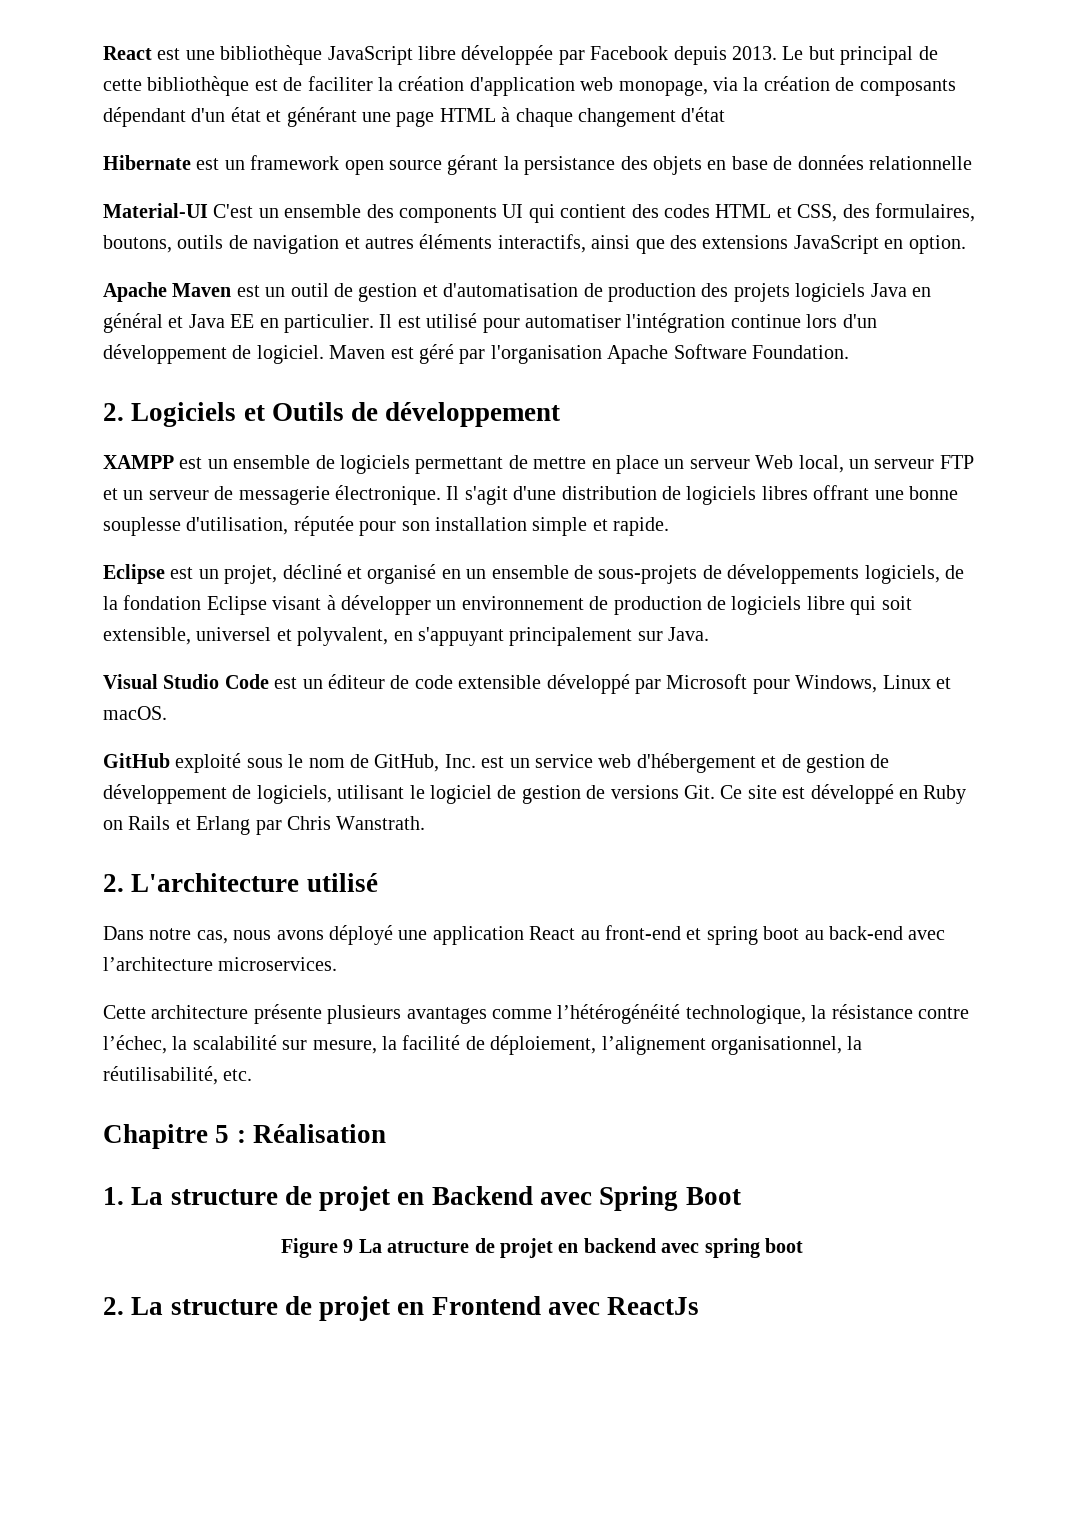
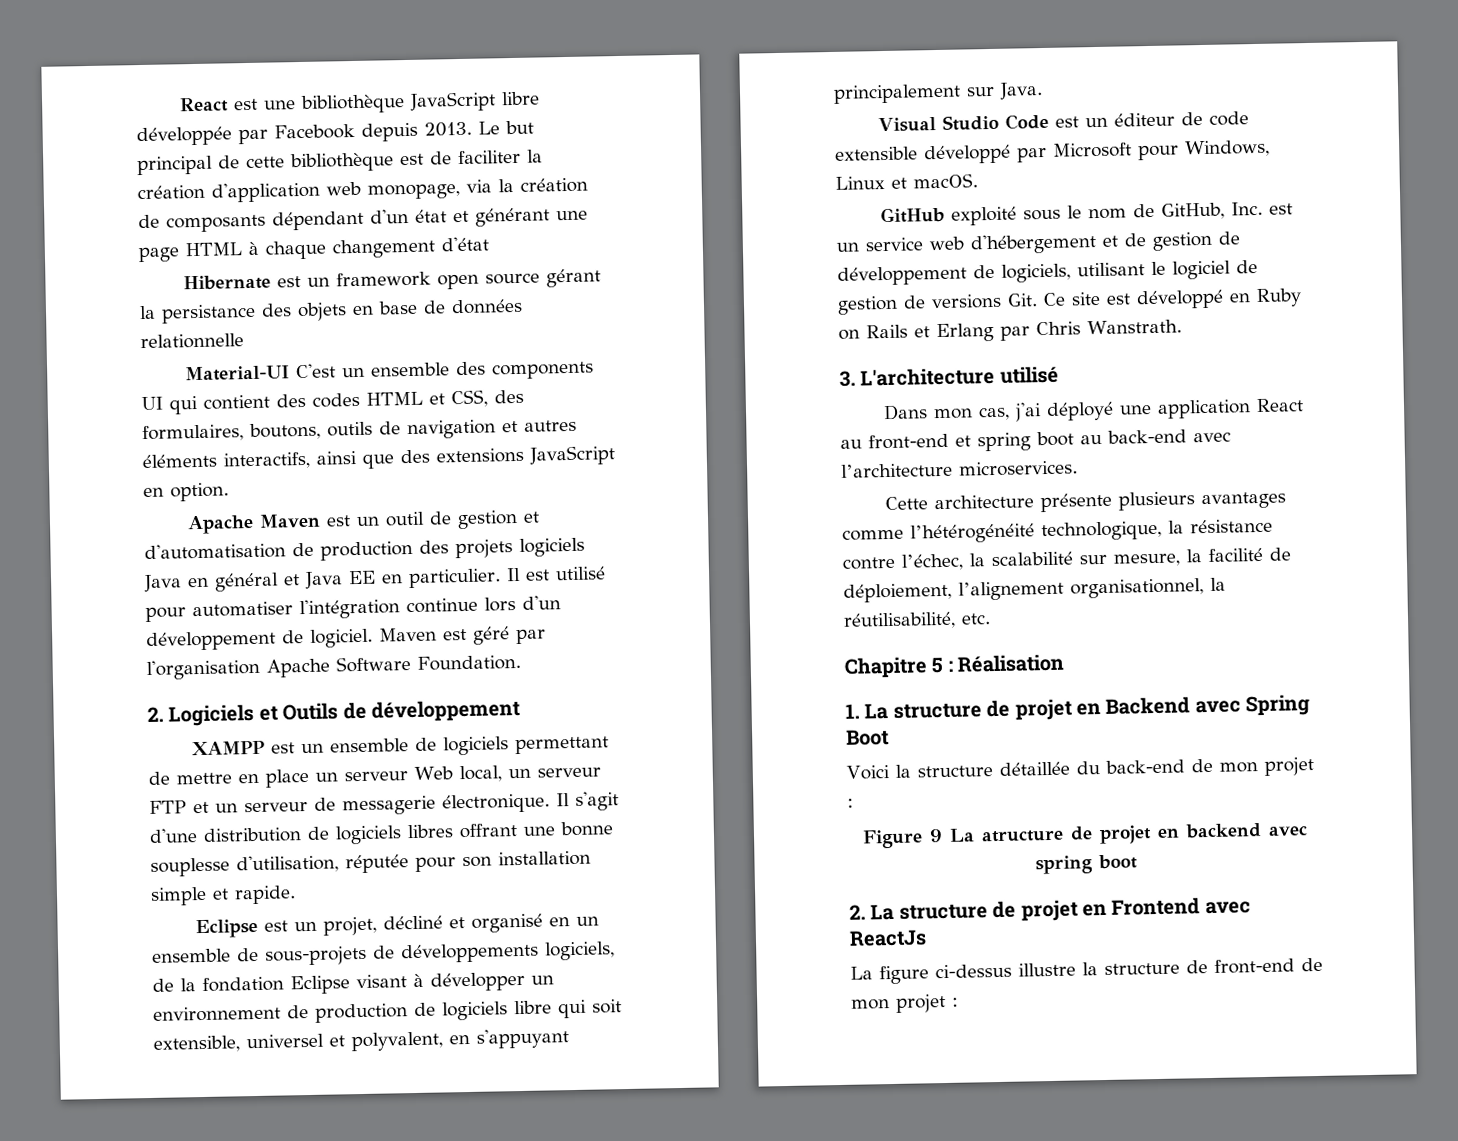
- 2. L'architecture utilisé
+ 3. L'architecture utilisé
- Dans notre cas, nous avons déployé une application React au front-end et spring boot au back-end avec l’architecture microservices.
+ Dans mon cas, j'ai déployé une application React au front-end et spring boot au back-end avec l’architecture microservices.
+ Voici la structure détaillée du back-end de mon projet :
+ La figure ci-dessus illustre la structure de front-end de mon projet :

